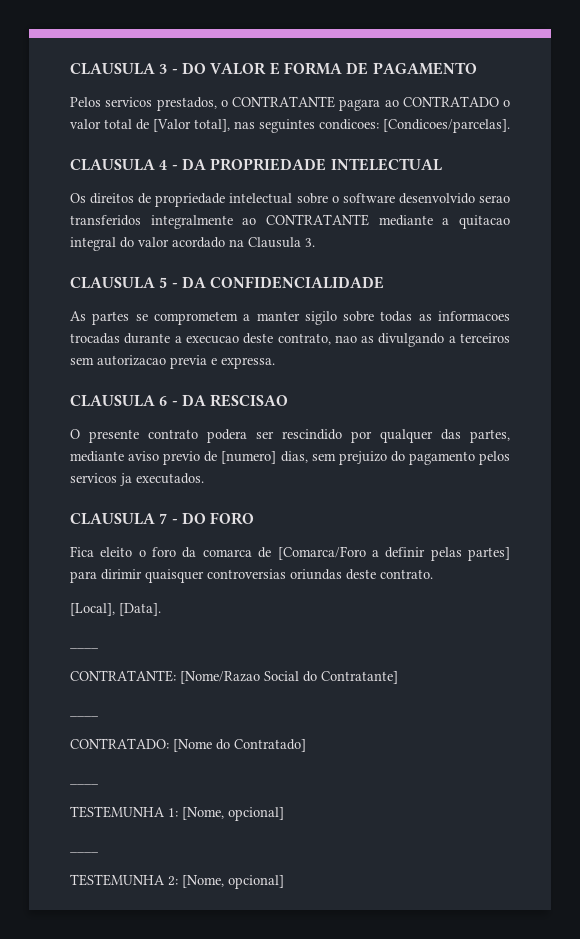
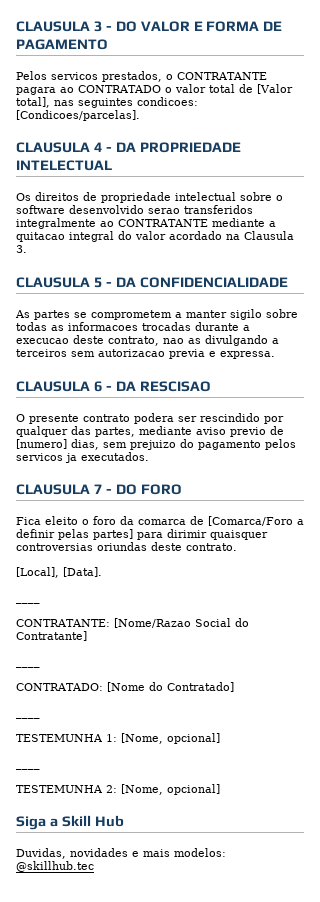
+ Siga a Skill Hub
+ Duvidas, novidades e mais modelos: @skillhub.tec

